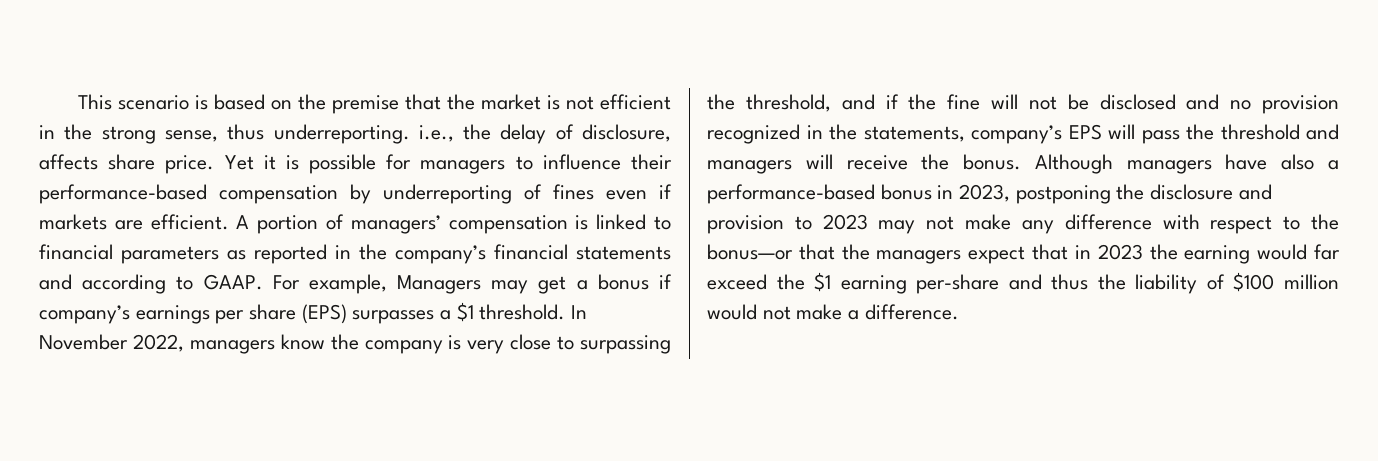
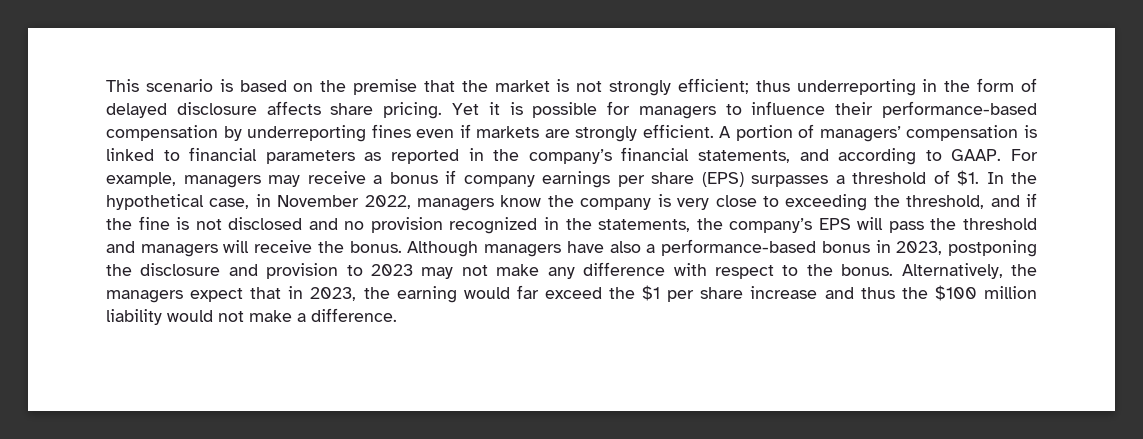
- This scenario is based on the premise that the market is not efficient in the strong sense, thus underreporting. i.e., the delay of disclosure, affects share price.
+ This scenario is based on the premise that the market is not strongly efficient; thus underreporting in the form of delayed disclosure affects share pricing.
- Yet it is possible for managers to influence their performance-based compensation by underreporting of fines even if markets are efficient.
+ Yet it is possible for managers to influence their performance-based compensation by underreporting fines even if markets are strongly efficient.
- A portion of managers’ compensation is linked to financial parameters as reported in the company’s financial statements and according to GAAP.
+ A portion of managers’ compensation is linked to financial parameters as reported in the company’s financial statements, and according to GAAP.
- For example, Managers may get a bonus if company’s earnings per share (EPS) surpasses a $1 threshold. In November 2022, managers know the company is very close to surpassing the threshold, and if the fine will not be disclosed and no provision recognized in the statements, company’s EPS will pass the threshold and managers will receive the bonus.
+ For example, managers may receive a bonus if company earnings per share (EPS) surpasses a threshold of $1. In the hypothetical case, in November 2022, managers know the company is very close to exceeding the threshold, and if the fine is not disclosed and no provision recognized in the statements, the company’s EPS will pass the threshold and managers will receive the bonus.
- Although managers have also a performance-based bonus in 2023, postponing the disclosure and provision to 2023 may not make any difference with respect to the bonus—or that the managers expect that in 2023 the earning would far exceed the $1 earning per-share and thus the liability of $100 million would not make a difference.
+ Although managers have also a performance-based bonus in 2023, postponing the disclosure and provision to 2023 may not make any difference with respect to the bonus. Alternatively, the managers expect that in 2023, the earning would far exceed the $1 per share increase and thus the $100 million liability would not make a difference.

